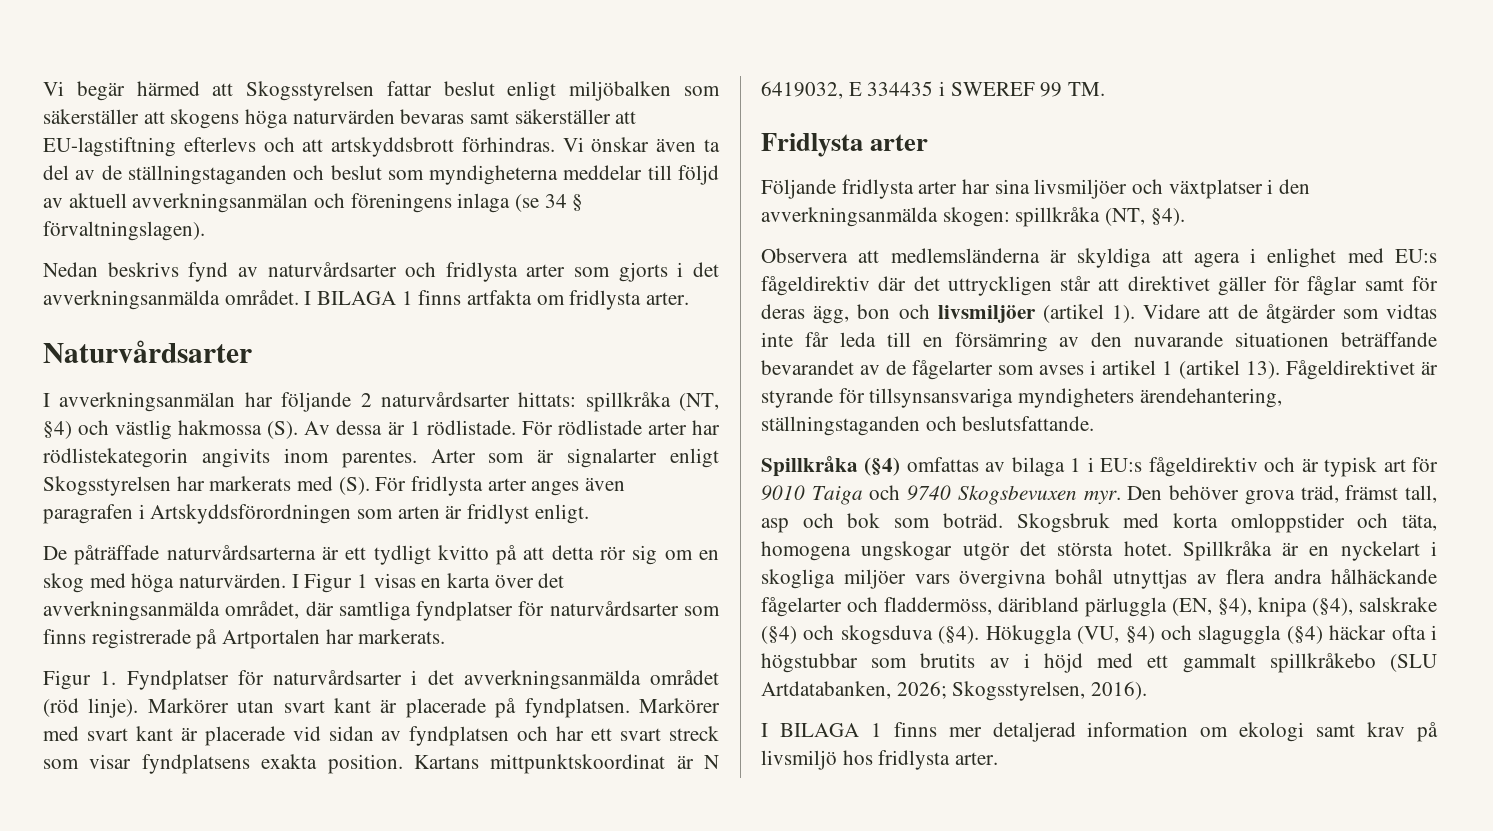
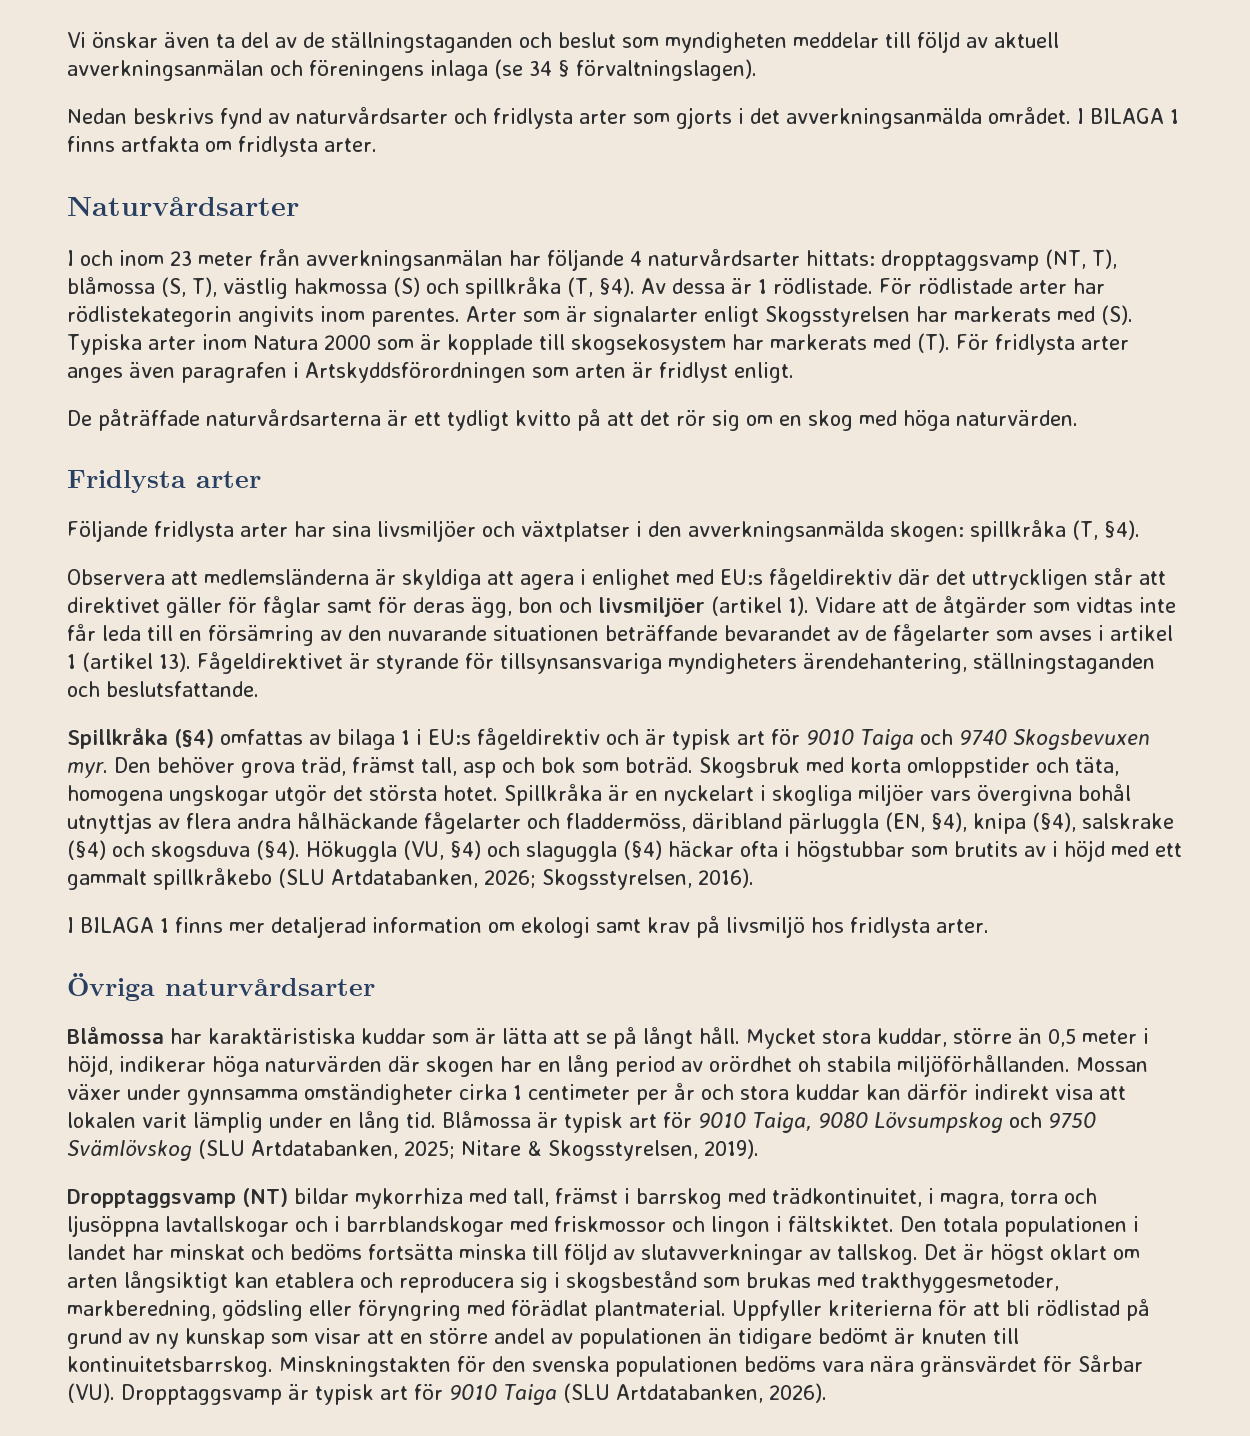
- Vi begär härmed att Skogsstyrelsen fattar beslut enligt miljöbalken som säkerställer att skogens höga naturvärden bevaras samt säkerställer att EU-lagstiftning efterlevs och att artskyddsbrott förhindras. Vi önskar även ta del av de ställningstaganden och beslut som myndigheterna meddelar till följd av aktuell avverkningsanmälan och föreningens inlaga (se 34 § förvaltningslagen).
+ Vi önskar även ta del av de ställningstaganden och beslut som myndigheten meddelar till följd av aktuell avverkningsanmälan och föreningens inlaga (se 34 § förvaltningslagen).
- I avverkningsanmälan har följande 2 naturvårdsarter hittats: spillkråka (NT, §4) och västlig hakmossa (S). Av dessa är 1 rödlistade.
+ I och inom 23 meter från avverkningsanmälan har följande 4 naturvårdsarter hittats: dropptaggsvamp (NT, T), blåmossa (S, T), västlig hakmossa (S) och spillkråka (T, §4). Av dessa är 1 rödlistade.
- Arter som är signalarter enligt Skogsstyrelsen har markerats med (S). För fridlysta arter anges även paragrafen i Artskyddsförordningen som arten är fridlyst enligt.
+ Arter som är signalarter enligt Skogsstyrelsen har markerats med (S). Typiska arter inom Natura 2000 som är kopplade till skogsekosystem har markerats med (T). För fridlysta arter anges även paragrafen i Artskyddsförordningen som arten är fridlyst enligt.
- De påträffade naturvårdsarterna är ett tydligt kvitto på att detta rör sig om en skog med höga naturvärden. I Figur 1 visas en karta över det avverkningsanmälda området, där samtliga fyndplatser för naturvårdsarter som finns registrerade på Artportalen har markerats.
- Figur 1. Fyndplatser för naturvårdsarter i det avverkningsanmälda området (röd linje). Markörer utan svart kant är placerade på fyndplatsen. Markörer med svart kant är placerade vid sidan av fyndplatsen och har ett svart streck som visar fyndplatsens exakta position. Kartans mittpunktskoordinat är N 6419032, E 334435 i SWEREF 99 TM.
+ De påträffade naturvårdsarterna är ett tydligt kvitto på att det rör sig om en skog med höga naturvärden.
- Följande fridlysta arter har sina livsmiljöer och växtplatser i den avverkningsanmälda skogen: spillkråka (NT, §4).
+ Följande fridlysta arter har sina livsmiljöer och växtplatser i den avverkningsanmälda skogen: spillkråka (T, §4).
+ Övriga naturvårdsarter
+ Blåmossa har karaktäristiska kuddar som är lätta att se på långt håll. Mycket stora kuddar, större än 0,5 meter i höjd, indikerar höga naturvärden där skogen har en lång period av orördhet oh stabila miljöförhållanden. Mossan växer under gynnsamma omständigheter cirka 1 centimeter per år och stora kuddar kan därför indirekt visa att lokalen varit lämplig under en lång tid. Blåmossa är typisk art för 9010 Taiga, 9080 Lövsumpskog och 9750 Svämlövskog (SLU Artdatabanken, 2025; Nitare & Skogsstyrelsen, 2019).
+ Dropptaggsvamp (NT) bildar mykorrhiza med tall, främst i barrskog med trädkontinuitet, i magra, torra och ljusöppna lavtallskogar och i barrblandskogar med friskmossor och lingon i fältskiktet. Den totala populationen i landet har minskat och bedöms fortsätta minska till följd av slutavverkningar av tallskog. Det är högst oklart om arten långsiktigt kan etablera och reproducera sig i skogsbestånd som brukas med trakthyggesmetoder, markberedning, gödsling eller föryngring med förädlat plantmaterial. Uppfyller kriterierna för att bli rödlistad på grund av ny kunskap som visar att en större andel av populationen än tidigare bedömt är knuten till kontinuitetsbarrskog. Minskningstakten för den svenska populationen bedöms vara nära gränsvärdet för Sårbar (VU). Dropptaggsvamp är typisk art för 9010 Taiga (SLU Artdatabanken, 2026).

